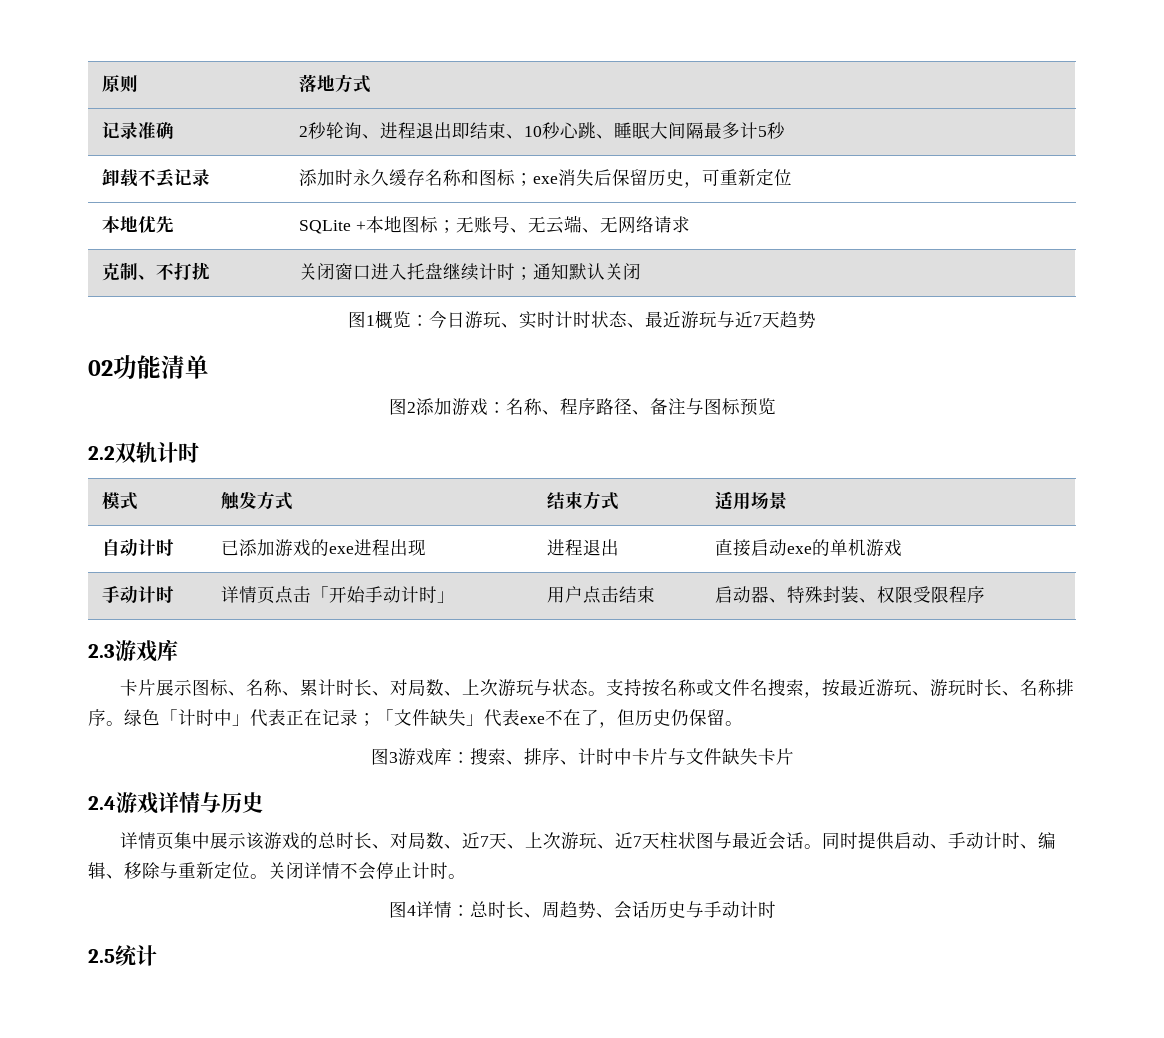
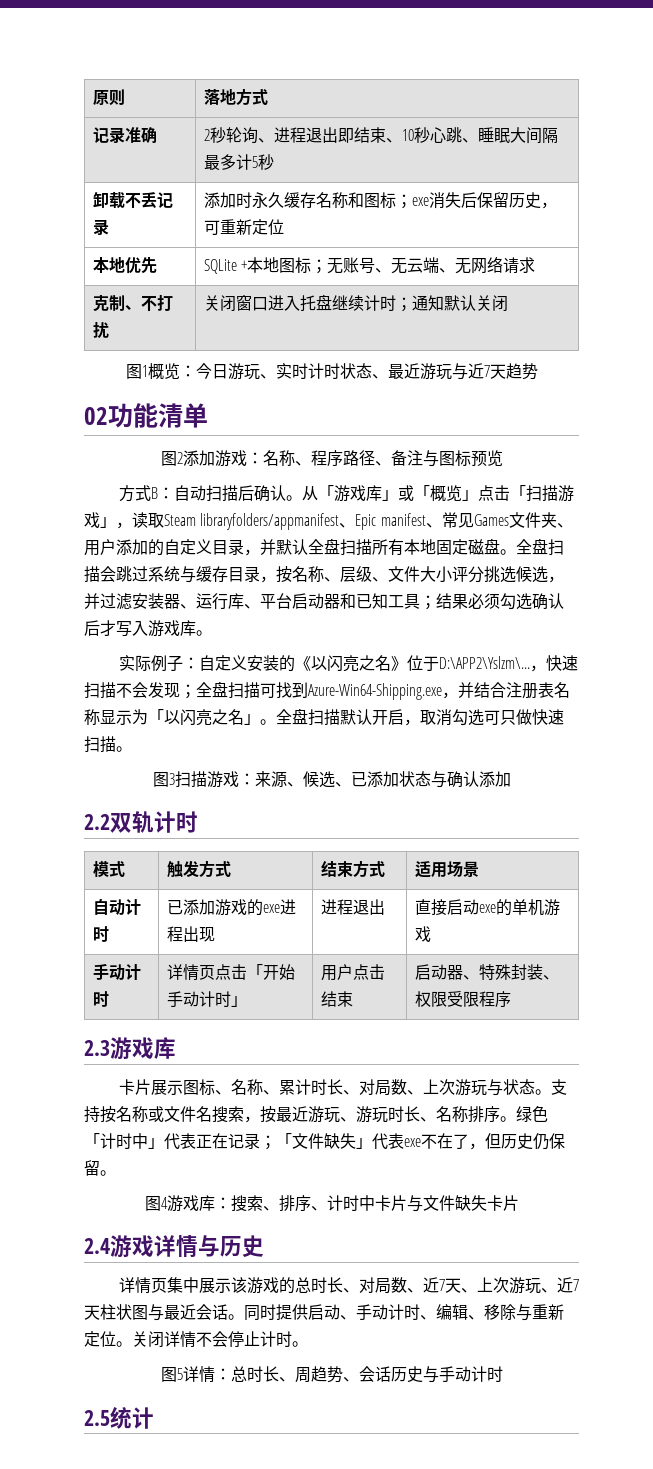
+ 方式B：自动扫描后确认。从「游戏库」或「概览」点击「扫描游戏」，读取Steam libraryfolders/appmanifest、Epic manifest、常见Games文件夹、用户添加的自定义目录，并默认全盘扫描所有本地固定磁盘。全盘扫描会跳过系统与缓存目录，按名称、层级、文件大小评分挑选候选，并过滤安装器、运行库、平台启动器和已知工具；结果必须勾选确认后才写入游戏库。
+ 实际例子：自定义安装的《以闪亮之名》位于D:\APP2\Yslzm\...，快速扫描不会发现；全盘扫描可找到Azure-Win64-Shipping.exe，并结合注册表名称显示为「以闪亮之名」。全盘扫描默认开启，取消勾选可只做快速扫描。
+ 图3扫描游戏：来源、候选、已添加状态与确认添加
- 图3游戏库：搜索、排序、计时中卡片与文件缺失卡片
+ 图4游戏库：搜索、排序、计时中卡片与文件缺失卡片
- 图4详情：总时长、周趋势、会话历史与手动计时
+ 图5详情：总时长、周趋势、会话历史与手动计时

